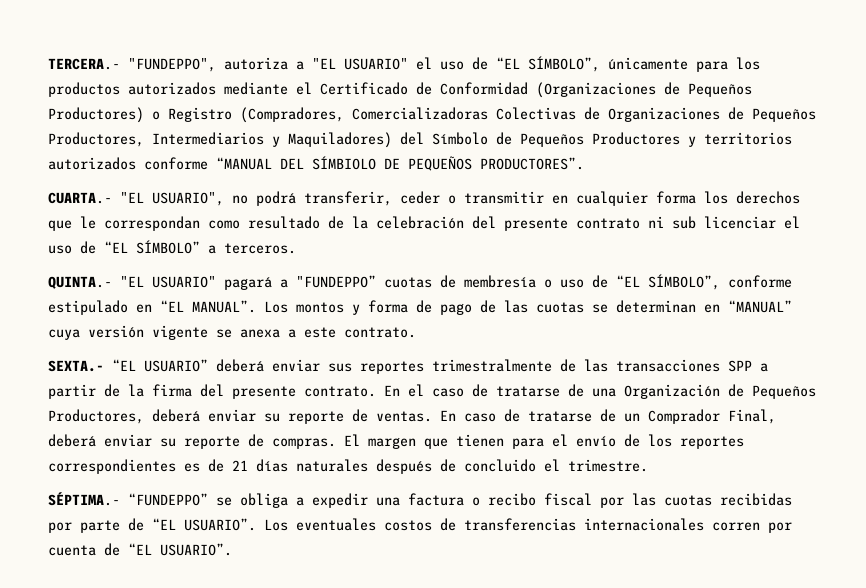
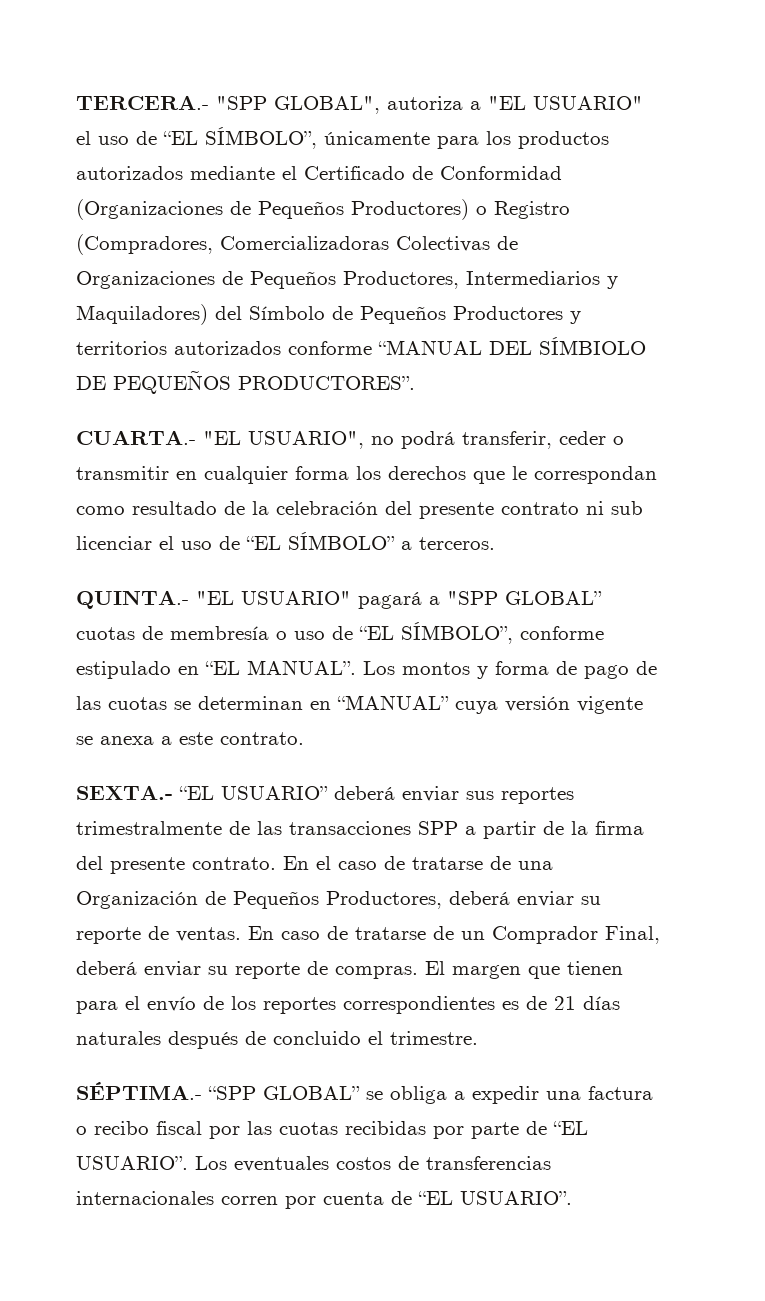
- TERCERA.- "FUNDEPPO", autoriza a "EL USUARIO" el uso de “EL SÍMBOLO”, únicamente para los productos autorizados mediante el Certificado de Conformidad (Organizaciones de Pequeños Productores) o Registro (Compradores, Comercializadoras Colectivas de Organizaciones de Pequeños Productores, Intermediarios y Maquiladores) del Símbolo de Pequeños Productores y territorios autorizados conforme “MANUAL DEL SÍMBIOLO DE PEQUEÑOS PRODUCTORES”.
+ TERCERA.- "SPP GLOBAL", autoriza a "EL USUARIO" el uso de “EL SÍMBOLO”, únicamente para los productos autorizados mediante el Certificado de Conformidad (Organizaciones de Pequeños Productores) o Registro (Compradores, Comercializadoras Colectivas de Organizaciones de Pequeños Productores, Intermediarios y Maquiladores) del Símbolo de Pequeños Productores y territorios autorizados conforme “MANUAL DEL SÍMBIOLO DE PEQUEÑOS PRODUCTORES”.
- QUINTA.- "EL USUARIO" pagará a "FUNDEPPO” cuotas de membresía o uso de “EL SÍMBOLO”, conforme estipulado en “EL MANUAL”.
+ QUINTA.- "EL USUARIO" pagará a "SPP GLOBAL” cuotas de membresía o uso de “EL SÍMBOLO”, conforme estipulado en “EL MANUAL”.
- SÉPTIMA.- “FUNDEPPO” se obliga a expedir una factura o recibo fiscal por las cuotas recibidas por parte de “EL USUARIO”.
+ SÉPTIMA.- “SPP GLOBAL” se obliga a expedir una factura o recibo fiscal por las cuotas recibidas por parte de “EL USUARIO”.

